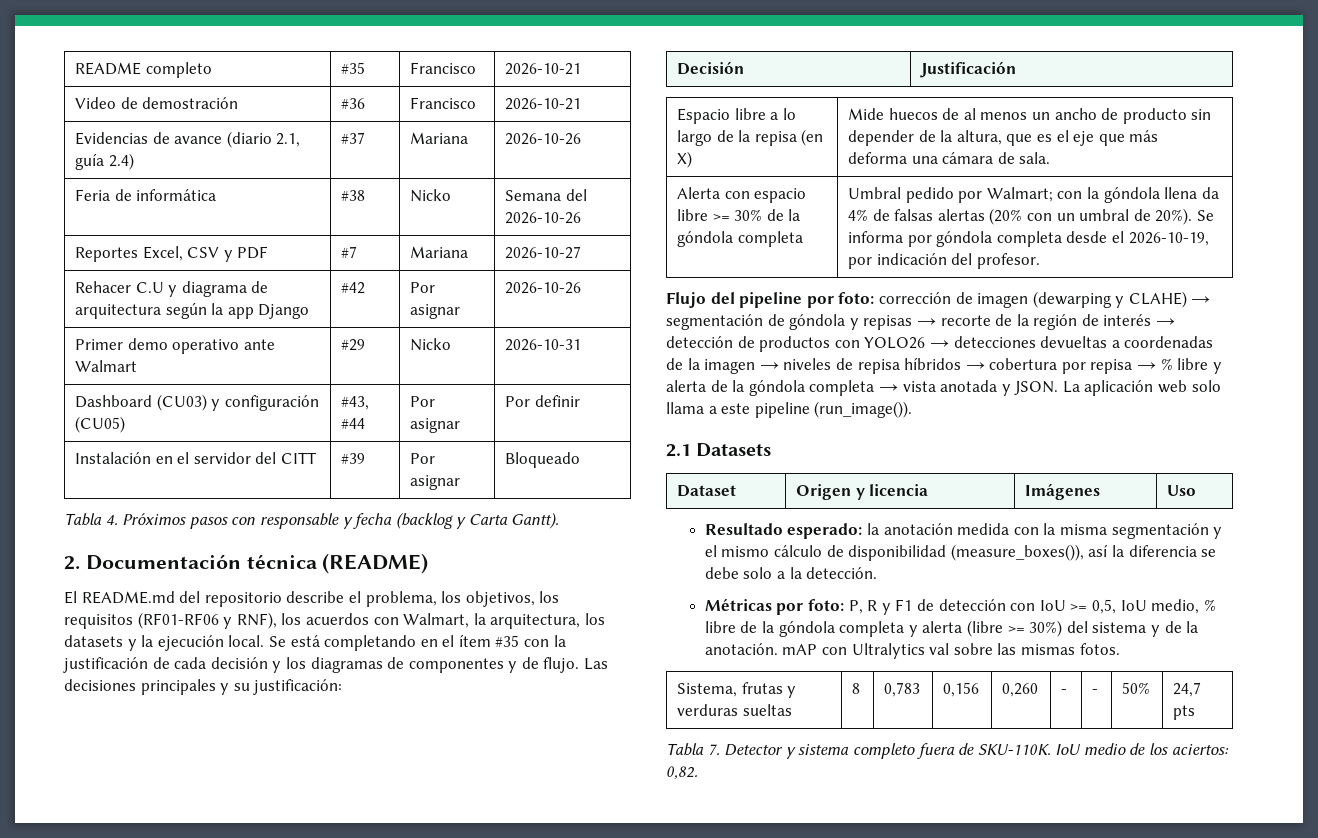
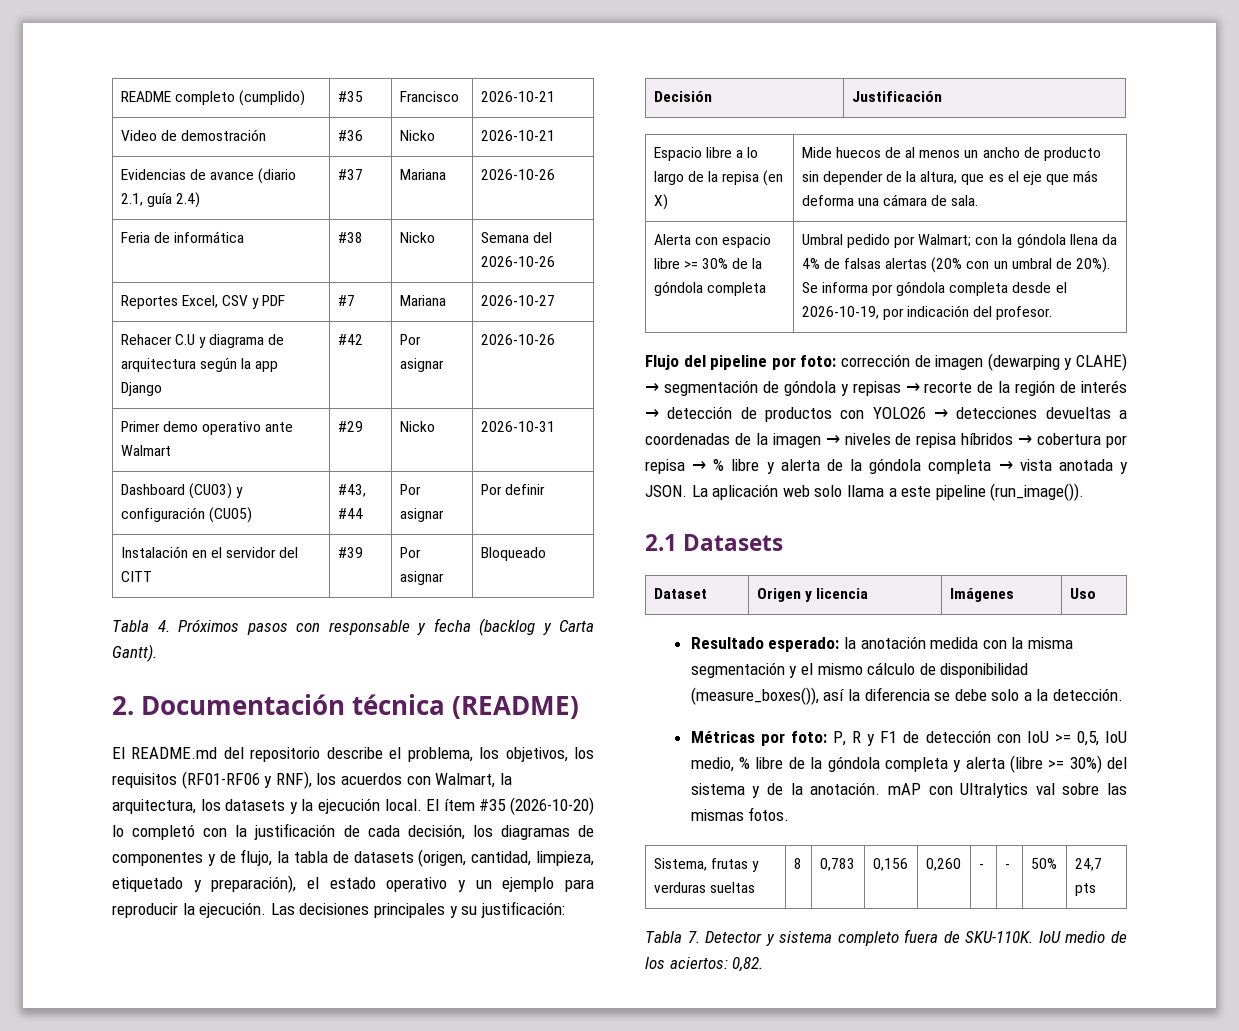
- README completo | #35 | Francisco | 2026-10-21
+ README completo (cumplido) | #35 | Francisco | 2026-10-21
- Video de demostración | #36 | Francisco | 2026-10-21
+ Video de demostración | #36 | Nicko | 2026-10-21
- Se está completando en el ítem #35 con la justificación de cada decisión y los diagramas de componentes y de flujo.
+ El ítem #35 (2026-10-20) lo completó con la justificación de cada decisión, los diagramas de componentes y de flujo, la tabla de datasets (origen, cantidad, limpieza, etiquetado y preparación), el estado operativo y un ejemplo para reproducir la ejecución.

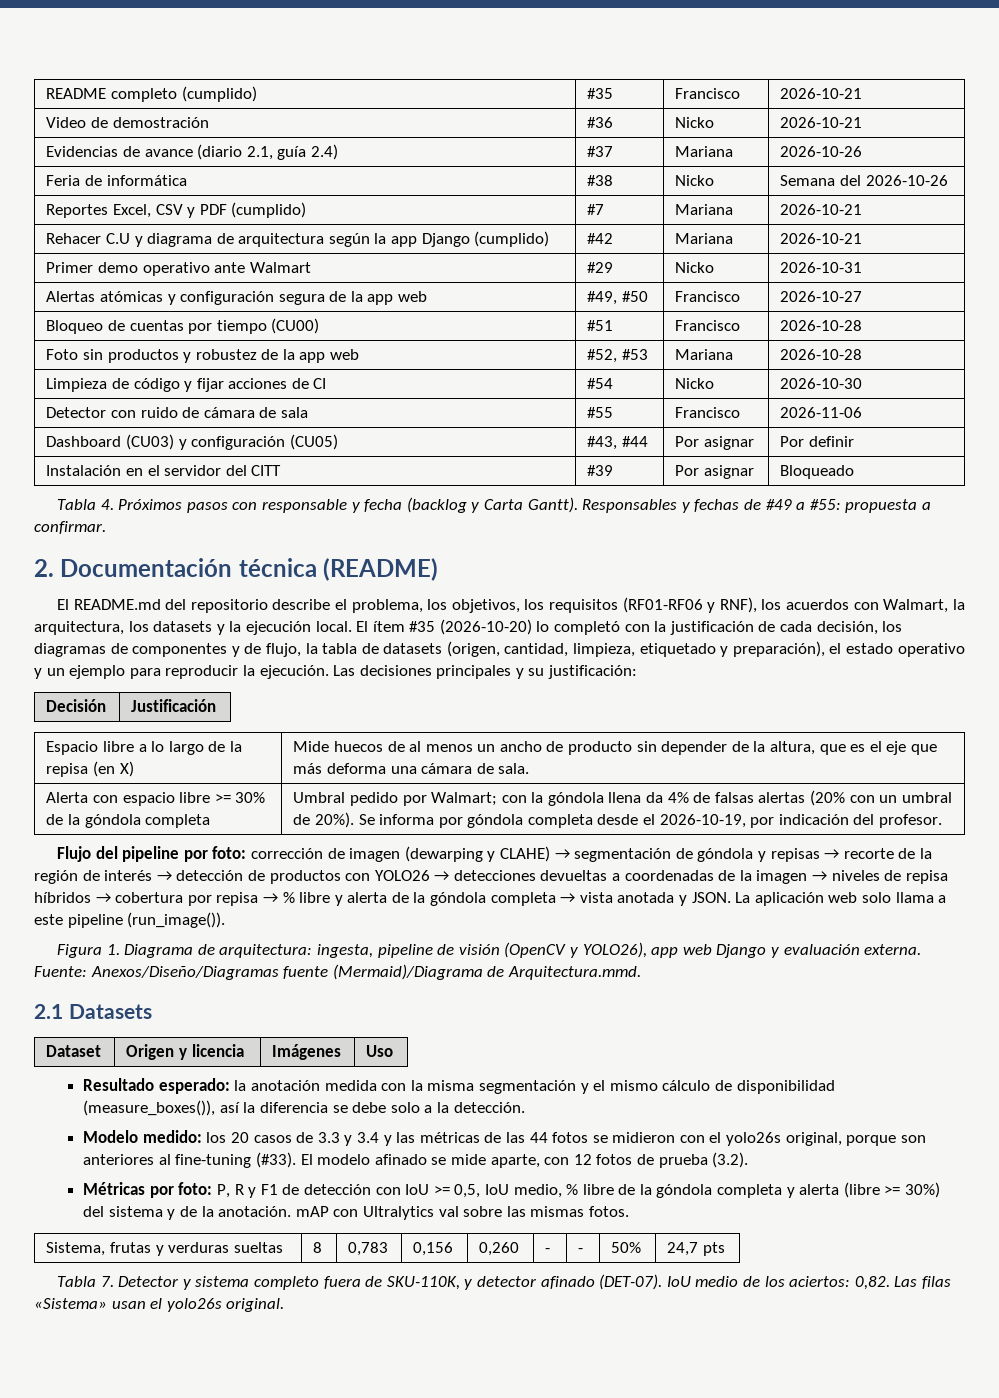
- Reportes Excel, CSV y PDF | #7 | Mariana | 2026-10-27
+ Reportes Excel, CSV y PDF (cumplido) | #7 | Mariana | 2026-10-21
- Rehacer C.U y diagrama de arquitectura según la app Django | #42 | Por asignar | 2026-10-26
+ Rehacer C.U y diagrama de arquitectura según la app Django (cumplido) | #42 | Mariana | 2026-10-21
+ Alertas atómicas y configuración segura de la app web | #49, #50 | Francisco | 2026-10-27
+ Bloqueo de cuentas por tiempo (CU00) | #51 | Francisco | 2026-10-28
+ Foto sin productos y robustez de la app web | #52, #53 | Mariana | 2026-10-28
+ Limpieza de código y fijar acciones de CI | #54 | Nicko | 2026-10-30
+ Detector con ruido de cámara de sala | #55 | Francisco | 2026-11-06
+ Responsables y fechas de #49 a #55: propuesta a confirmar.
+ Figura 1. Diagrama de arquitectura: ingesta, pipeline de visión (OpenCV y YOLO26), app web Django y evaluación externa. Fuente: Anexos/Diseño/Diagramas fuente (Mermaid)/Diagrama de Arquitectura.mmd.
+ Modelo medido: los 20 casos de 3.3 y 3.4 y las métricas de las 44 fotos se midieron con el yolo26s original, porque son anteriores al fine-tuning (#33). El modelo afinado se mide aparte, con 12 fotos de prueba (3.2).
- Tabla 7. Detector y sistema completo fuera de SKU-110K.
+ Tabla 7. Detector y sistema completo fuera de SKU-110K, y detector afinado (DET-07).
+ Las filas «Sistema» usan el yolo26s original.

